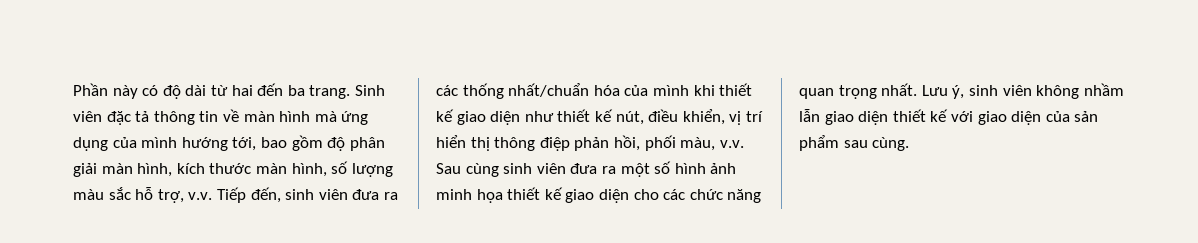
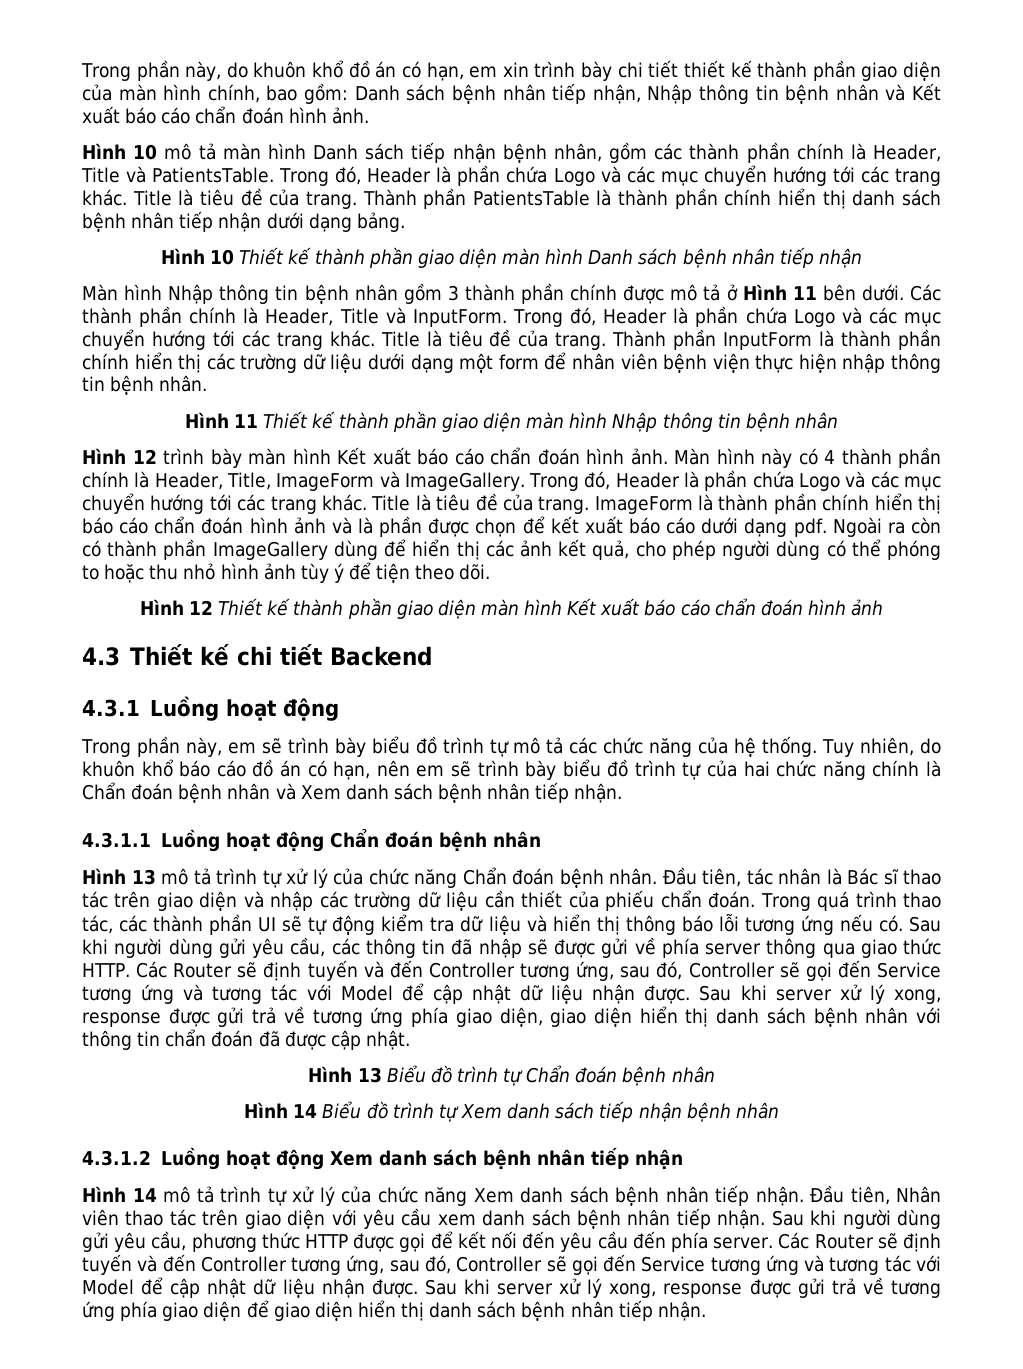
- Phần này có độ dài từ hai đến ba trang. Sinh viên đặc tả thông tin về màn hình mà ứng dụng của mình hướng tới, bao gồm độ phân giải màn hình, kích thước màn hình, số lượng màu sắc hỗ trợ, v.v. Tiếp đến, sinh viên đưa ra các thống nhất/chuẩn hóa của mình khi thiết kế giao diện như thiết kế nút, điều khiển, vị trí hiển thị thông điệp phản hồi, phối màu, v.v. Sau cùng sinh viên đưa ra một số hình ảnh minh họa thiết kế giao diện cho các chức năng quan trọng nhất. Lưu ý, sinh viên không nhầm lẫn giao diện thiết kế với giao diện của sản phẩm sau cùng.
+ Trong phần này, do khuôn khổ đồ án có hạn, em xin trình bày chi tiết thiết kế thành phần giao diện của màn hình chính, bao gồm: Danh sách bệnh nhân tiếp nhận, Nhập thông tin bệnh nhân và Kết xuất báo cáo chẩn đoán hình ảnh.
+ Hình 10 mô tả màn hình Danh sách tiếp nhận bệnh nhân, gồm các thành phần chính là Header, Title và PatientsTable. Trong đó, Header là phần chứa Logo và các mục chuyển hướng tới các trang khác. Title là tiêu đề của trang. Thành phần PatientsTable là thành phần chính hiển thị danh sách bệnh nhân tiếp nhận dưới dạng bảng.
+ Hình 10 Thiết kế thành phần giao diện màn hình Danh sách bệnh nhân tiếp nhận
+ Màn hình Nhập thông tin bệnh nhân gồm 3 thành phần chính được mô tả ở Hình 11 bên dưới. Các thành phần chính là Header, Title và InputForm. Trong đó, Header là phần chứa Logo và các mục chuyển hướng tới các trang khác. Title là tiêu đề của trang. Thành phần InputForm là thành phần chính hiển thị các trường dữ liệu dưới dạng một form để nhân viên bệnh viện thực hiện nhập thông tin bệnh nhân.
+ Hình 11 Thiết kế thành phần giao diện màn hình Nhập thông tin bệnh nhân
+ Hình 12 trình bày màn hình Kết xuất báo cáo chẩn đoán hình ảnh. Màn hình này có 4 thành phần chính là Header, Title, ImageForm và ImageGallery. Trong đó, Header là phần chứa Logo và các mục chuyển hướng tới các trang khác. Title là tiêu đề của trang. ImageForm là thành phần chính hiển thị báo cáo chẩn đoán hình ảnh và là phần được chọn để kết xuất báo cáo dưới dạng pdf. Ngoài ra còn có thành phần ImageGallery dùng để hiển thị các ảnh kết quả, cho phép người dùng có thể phóng to hoặc thu nhỏ hình ảnh tùy ý để tiện theo dõi.
+ Hình 12 Thiết kế thành phần giao diện màn hình Kết xuất báo cáo chẩn đoán hình ảnh
+ 4.3 Thiết kế chi tiết Backend
+ 4.3.1 Luồng hoạt động
+ Trong phần này, em sẽ trình bày biểu đồ trình tự mô tả các chức năng của hệ thống. Tuy nhiên, do khuôn khổ báo cáo đồ án có hạn, nên em sẽ trình bày biểu đồ trình tự của hai chức năng chính là Chẩn đoán bệnh nhân và Xem danh sách bệnh nhân tiếp nhận.
+ 4.3.1.1 Luồng hoạt động Chẩn đoán bệnh nhân
+ Hình 13 mô tả trình tự xử lý của chức năng Chẩn đoán bệnh nhân. Đầu tiên, tác nhân là Bác sĩ thao tác trên giao diện và nhập các trường dữ liệu cần thiết của phiếu chẩn đoán. Trong quá trình thao tác, các thành phần UI sẽ tự động kiểm tra dữ liệu và hiển thị thông báo lỗi tương ứng nếu có. Sau khi người dùng gửi yêu cầu, các thông tin đã nhập sẽ được gửi về phía server thông qua giao thức HTTP. Các Router sẽ định tuyến và đến Controller tương ứng, sau đó, Controller sẽ gọi đến Service tương ứng và tương tác với Model để cập nhật dữ liệu nhận được. Sau khi server xử lý xong, response được gửi trả về tương ứng phía giao diện, giao diện hiển thị danh sách bệnh nhân với thông tin chẩn đoán đã được cập nhật.
+ Hình 13 Biểu đồ trình tự Chẩn đoán bệnh nhân
+ Hình 14 Biểu đồ trình tự Xem danh sách tiếp nhận bệnh nhân
+ 4.3.1.2 Luồng hoạt động Xem danh sách bệnh nhân tiếp nhận
+ Hình 14 mô tả trình tự xử lý của chức năng Xem danh sách bệnh nhân tiếp nhận. Đầu tiên, Nhân viên thao tác trên giao diện với yêu cầu xem danh sách bệnh nhân tiếp nhận. Sau khi người dùng gửi yêu cầu, phương thức HTTP được gọi để kết nối đến yêu cầu đến phía server. Các Router sẽ định tuyến và đến Controller tương ứng, sau đó, Controller sẽ gọi đến Service tương ứng và tương tác với Model để cập nhật dữ liệu nhận được. Sau khi server xử lý xong, response được gửi trả về tương ứng phía giao diện để giao diện hiển thị danh sách bệnh nhân tiếp nhận.

